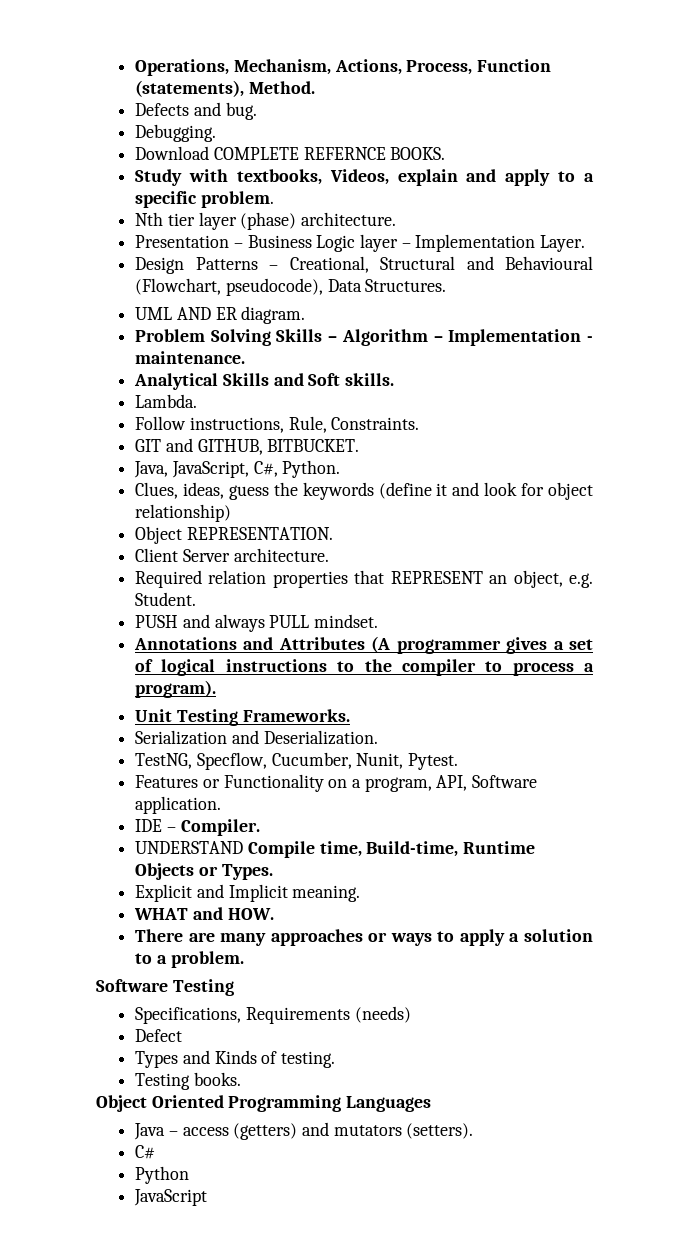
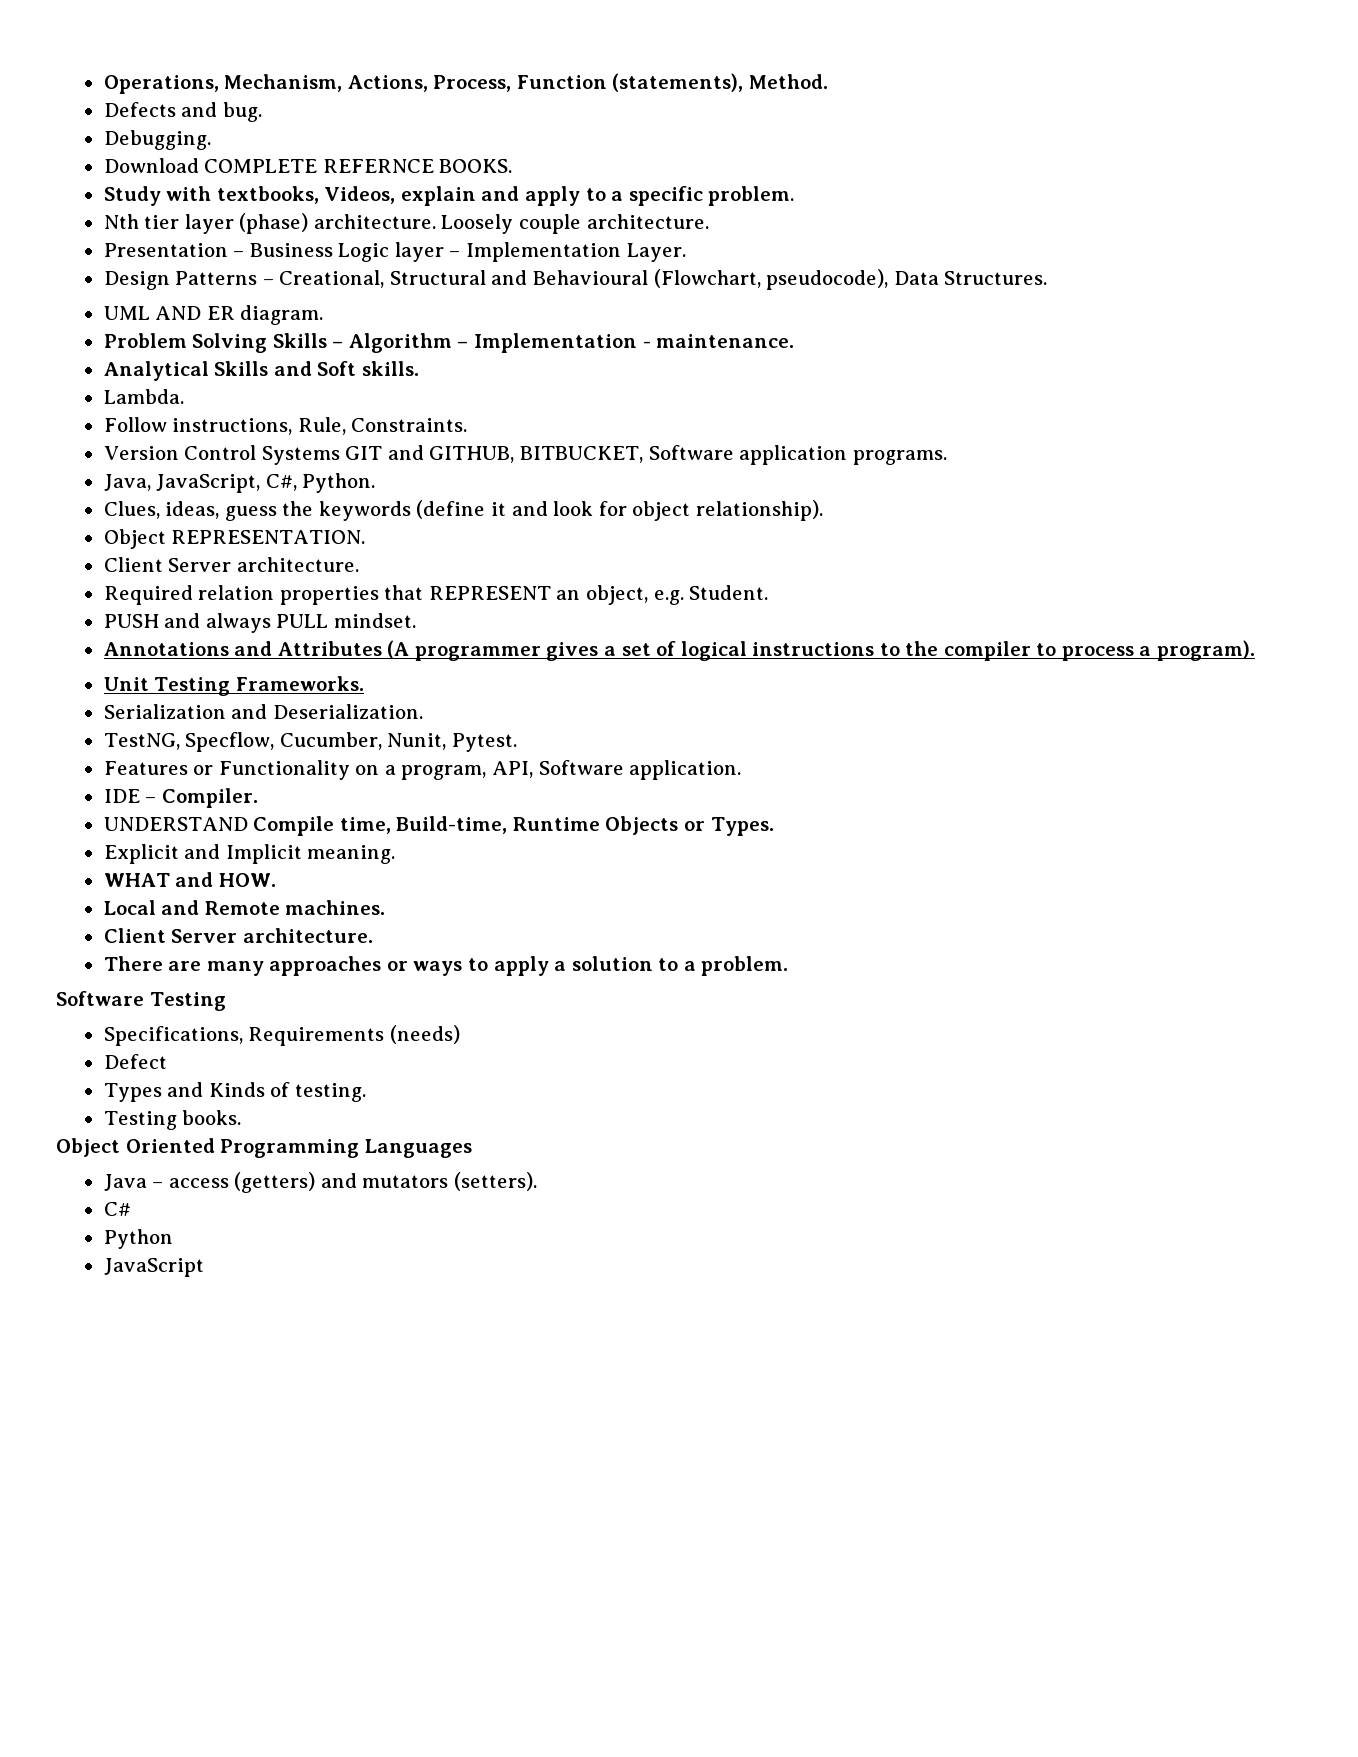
+ Loosely couple architecture.
- GIT and GITHUB, BITBUCKET.
+ Version Control Systems GIT and GITHUB, BITBUCKET, Software application programs.
- Clues, ideas, guess the keywords (define it and look for object relationship)
+ Clues, ideas, guess the keywords (define it and look for object relationship).
+ Local and Remote machines.
+ Client Server architecture.

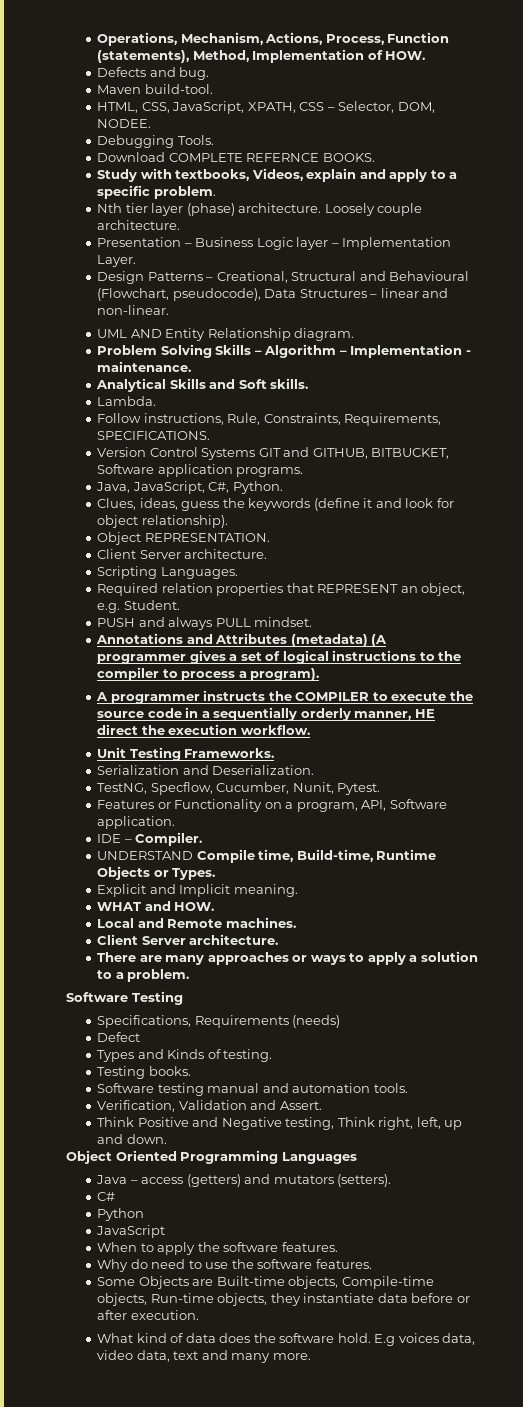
- Operations, Mechanism, Actions, Process, Function (statements), Method.
+ Operations, Mechanism, Actions, Process, Function (statements), Method, Implementation of HOW.
- Debugging.
+ Maven build-tool.
+ HTML, CSS, JavaScript, XPATH, CSS – Selector, DOM, NODEE.
+ Debugging Tools.
- Design Patterns – Creational, Structural and Behavioural (Flowchart, pseudocode), Data Structures.
+ Design Patterns – Creational, Structural and Behavioural (Flowchart, pseudocode), Data Structures – linear and non-linear.
- UML AND ER diagram.
+ UML AND Entity Relationship diagram.
- Follow instructions, Rule, Constraints.
+ Follow instructions, Rule, Constraints, Requirements, SPECIFICATIONS.
+ Scripting Languages.
- Annotations and Attributes (A programmer gives a set of logical instructions to the compiler to process a program).
+ Annotations and Attributes (metadata) (A programmer gives a set of logical instructions to the compiler to process a program).
+ A programmer instructs the COMPILER to execute the source code in a sequentially orderly manner, HE direct the execution workflow.
+ Software testing manual and automation tools.
+ Verification, Validation and Assert.
+ Think Positive and Negative testing, Think right, left, up and down.
+ When to apply the software features.
+ Why do need to use the software features.
+ Some Objects are Built-time objects, Compile-time objects, Run-time objects, they instantiate data before or after execution.
+ What kind of data does the software hold. E.g voices data, video data, text and many more.

